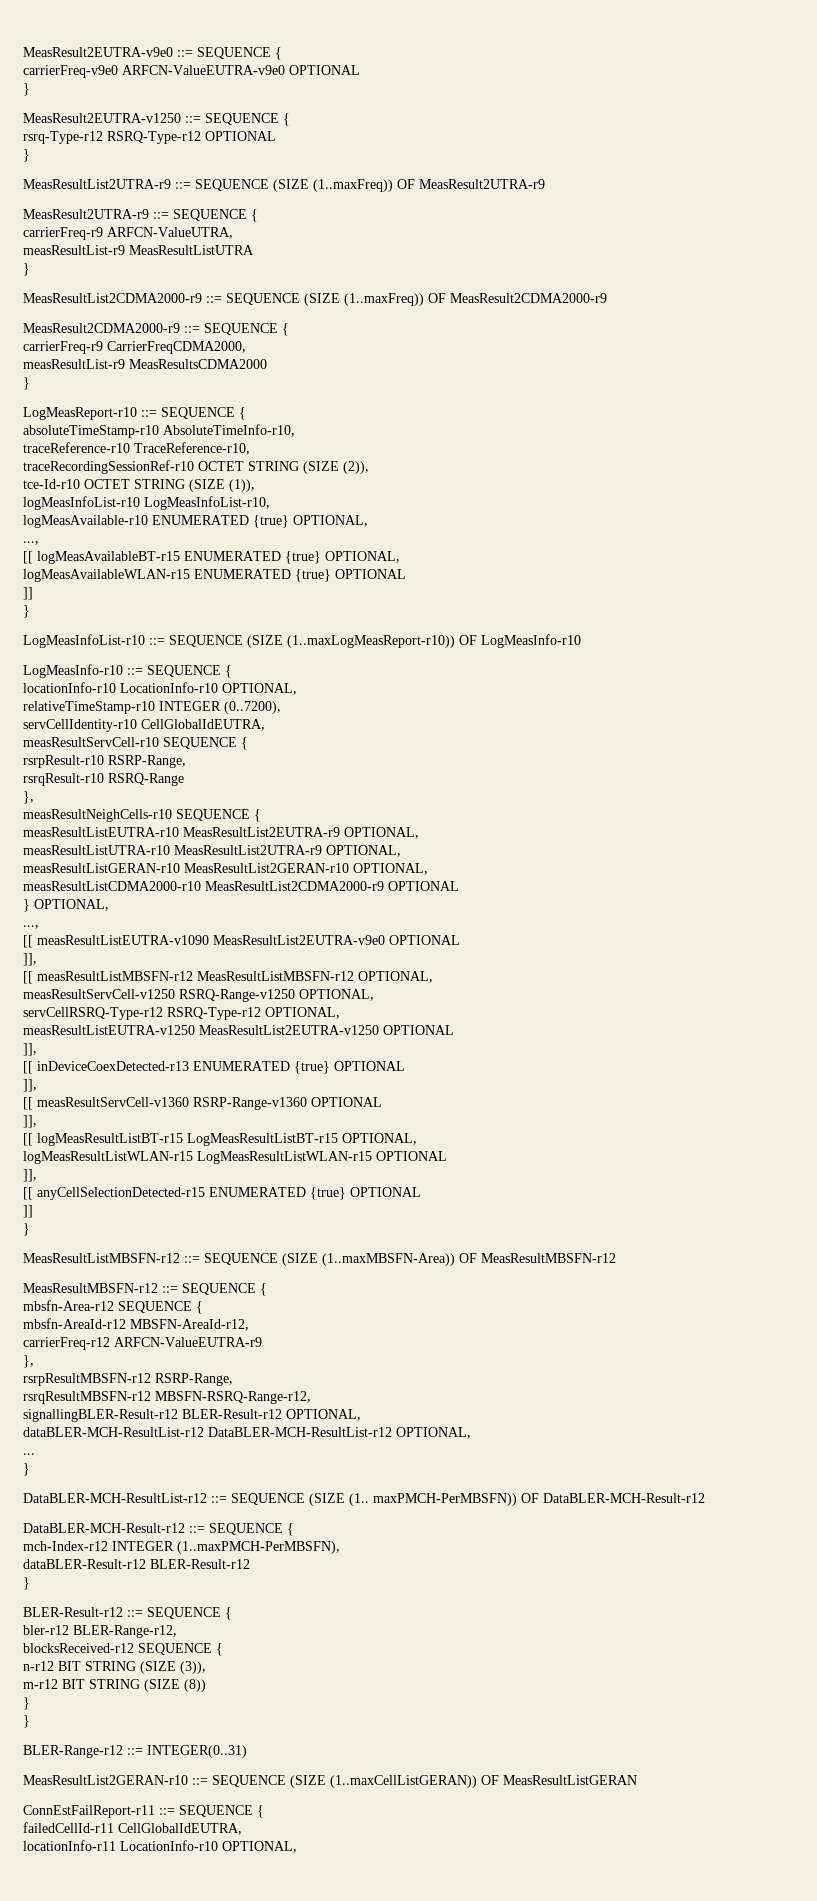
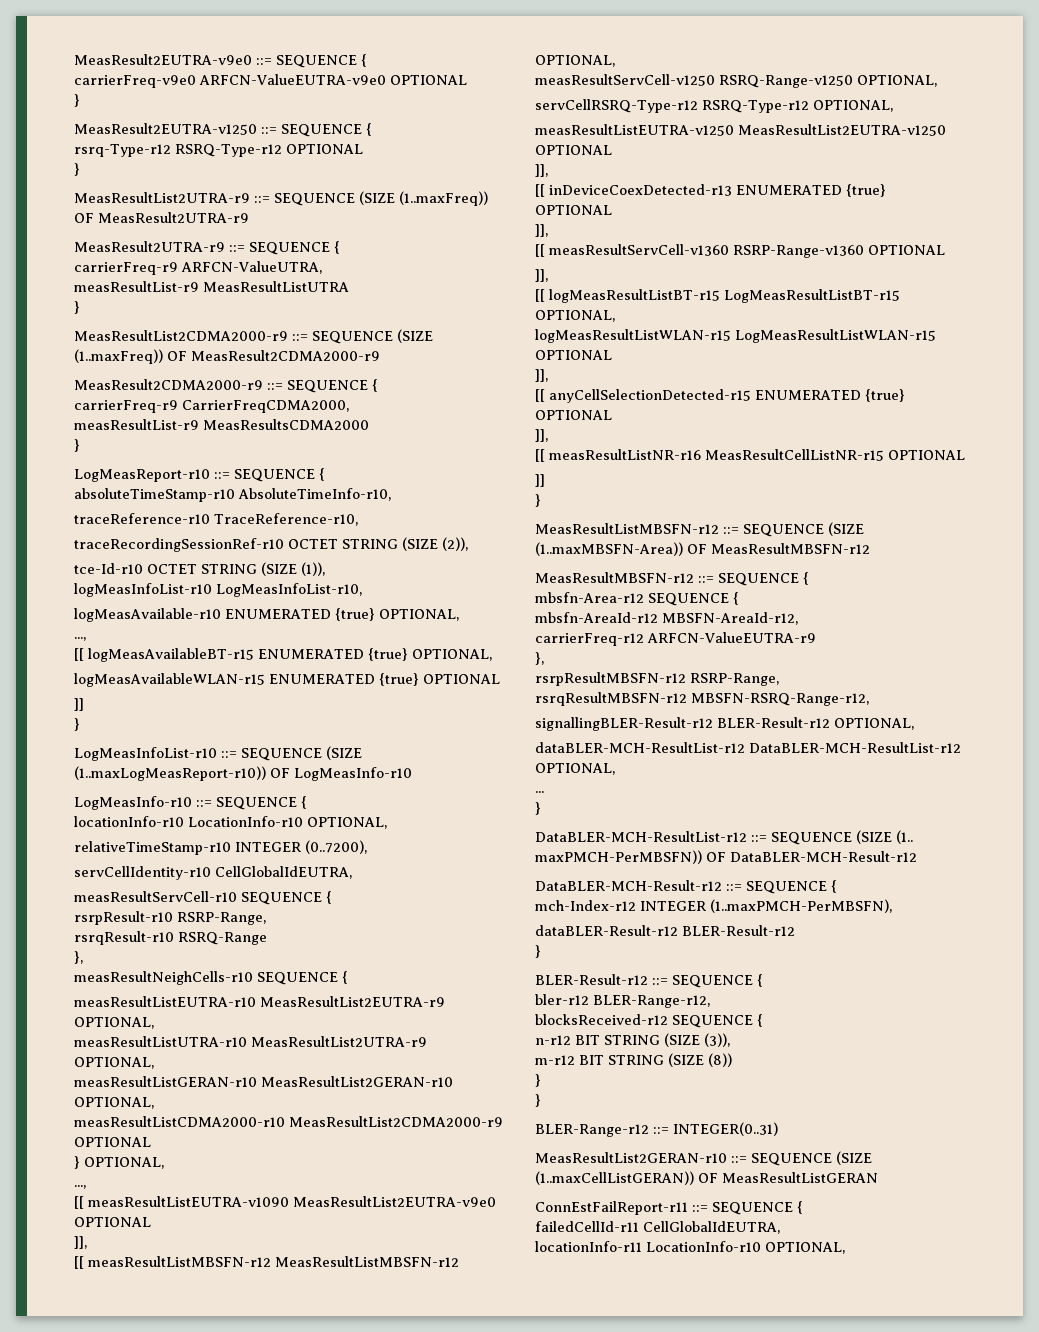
  [[ anyCellSelectionDetected-r15 ENUMERATED {true} OPTIONAL
+ ]],
+ [[ measResultListNR-r16 MeasResultCellListNR-r15 OPTIONAL

